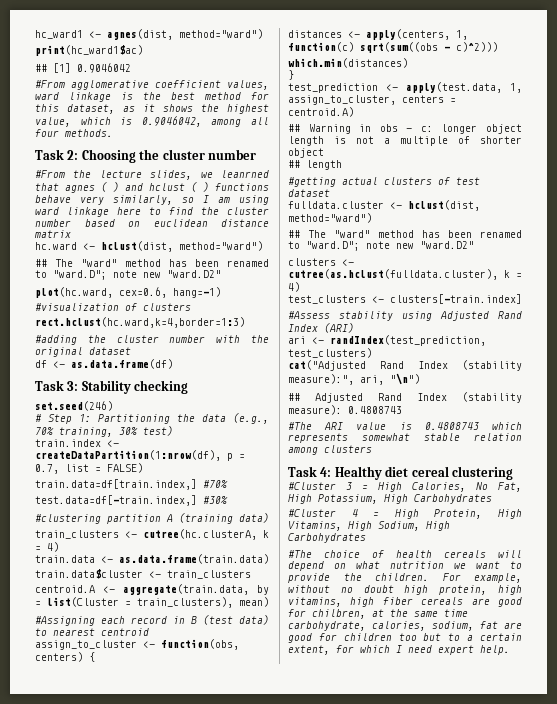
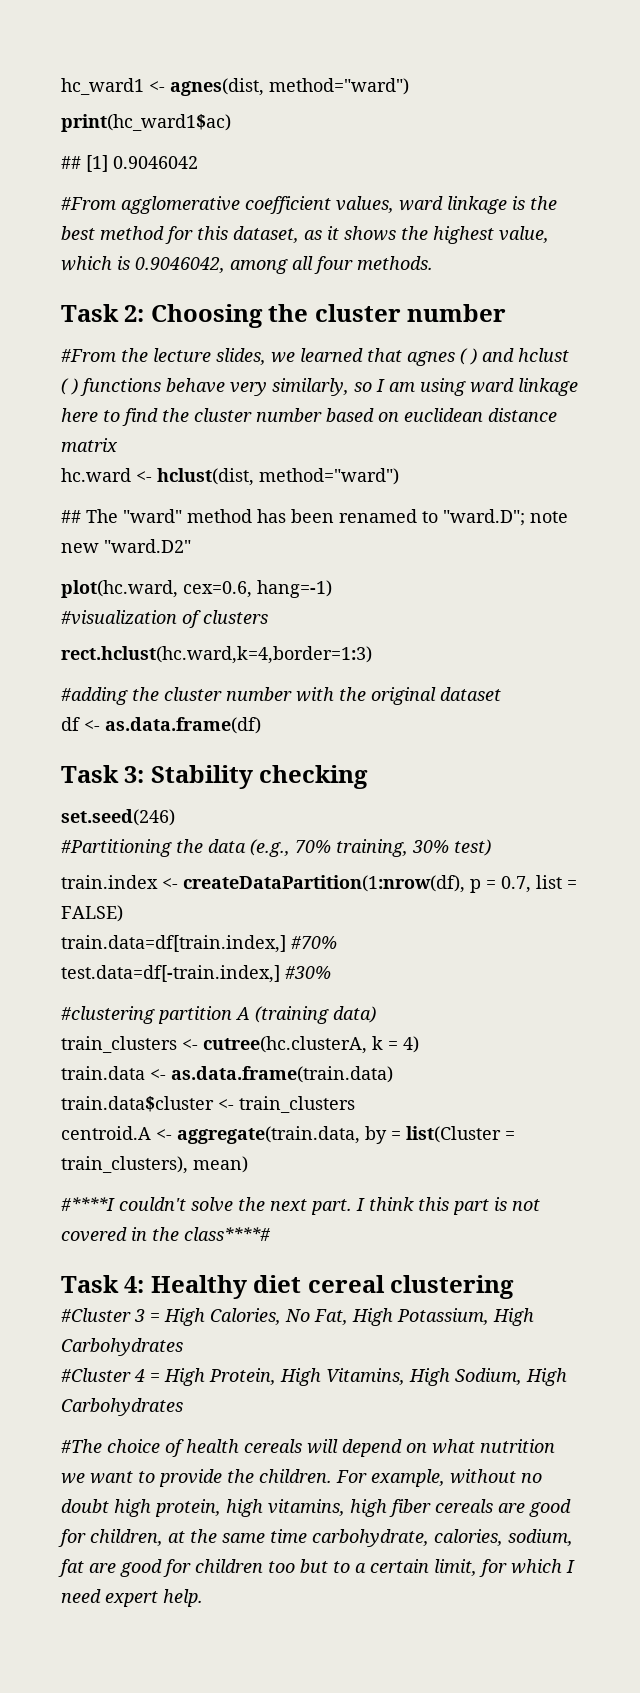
- #From the lecture slides, we leanrned that agnes ( ) and hclust ( ) functions behave very similarly, so I am using ward linkage here to find the cluster number based on euclidean distance matrix
+ #From the lecture slides, we learned that agnes ( ) and hclust ( ) functions behave very similarly, so I am using ward linkage here to find the cluster number based on euclidean distance matrix
- # Step 1: Partitioning the data (e.g., 70% training, 30% test)
+ #Partitioning the data (e.g., 70% training, 30% test)
- #Assigning each record in B (test data) to nearest centroid
- assign_to_cluster <- function(obs, centers) {
- distances <- apply(centers, 1, function(c) sqrt(sum((obs - c)^2)))
- which.min(distances)
- }
- test_prediction <- apply(test.data, 1, assign_to_cluster, centers = centroid.A)
- ## Warning in obs - c: longer object length is not a multiple of shorter object
- ## length
- #getting actual clusters of test dataset
- fulldata.cluster <- hclust(dist, method="ward")
- ## The "ward" method has been renamed to "ward.D"; note new "ward.D2"
- clusters <- cutree(as.hclust(fulldata.cluster), k = 4)
- test_clusters <- clusters[-train.index]
- #Assess stability using Adjusted Rand Index (ARI)
- ari <- randIndex(test_prediction, test_clusters)
- cat("Adjusted Rand Index (stability measure):", ari, "\n")
- ## Adjusted Rand Index (stability measure): 0.4808743
- #The ARI value is 0.4808743 which represents somewhat stable relation among clusters
+ #****I couldn't solve the next part. I think this part is not covered in the class****#
- For example, without no doubt high protein, high vitamins, high fiber cereals are good for chilbren, at the same time carbohydrate, calories, sodium, fat are good for children too but to a certain extent, for which I need expert help.
+ For example, without no doubt high protein, high vitamins, high fiber cereals are good for children, at the same time carbohydrate, calories, sodium, fat are good for children too but to a certain limit, for which I need expert help.

